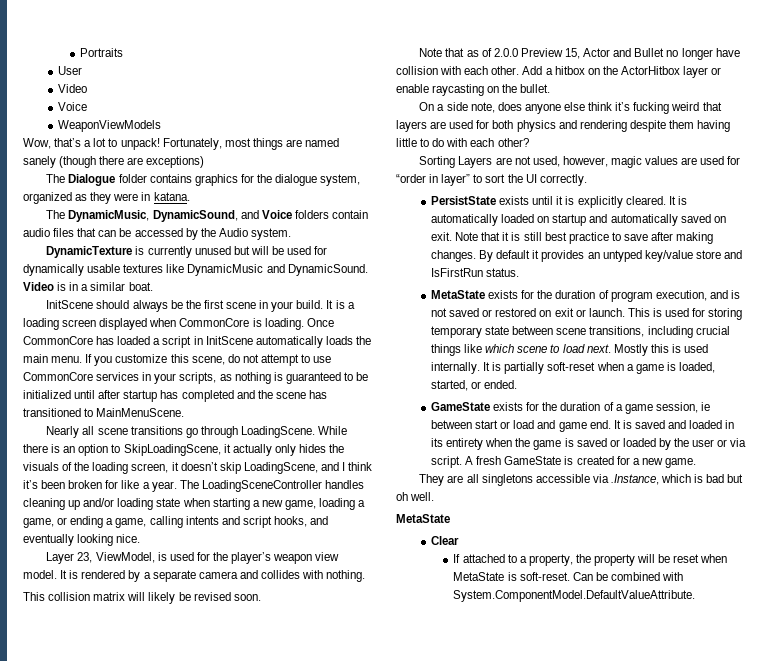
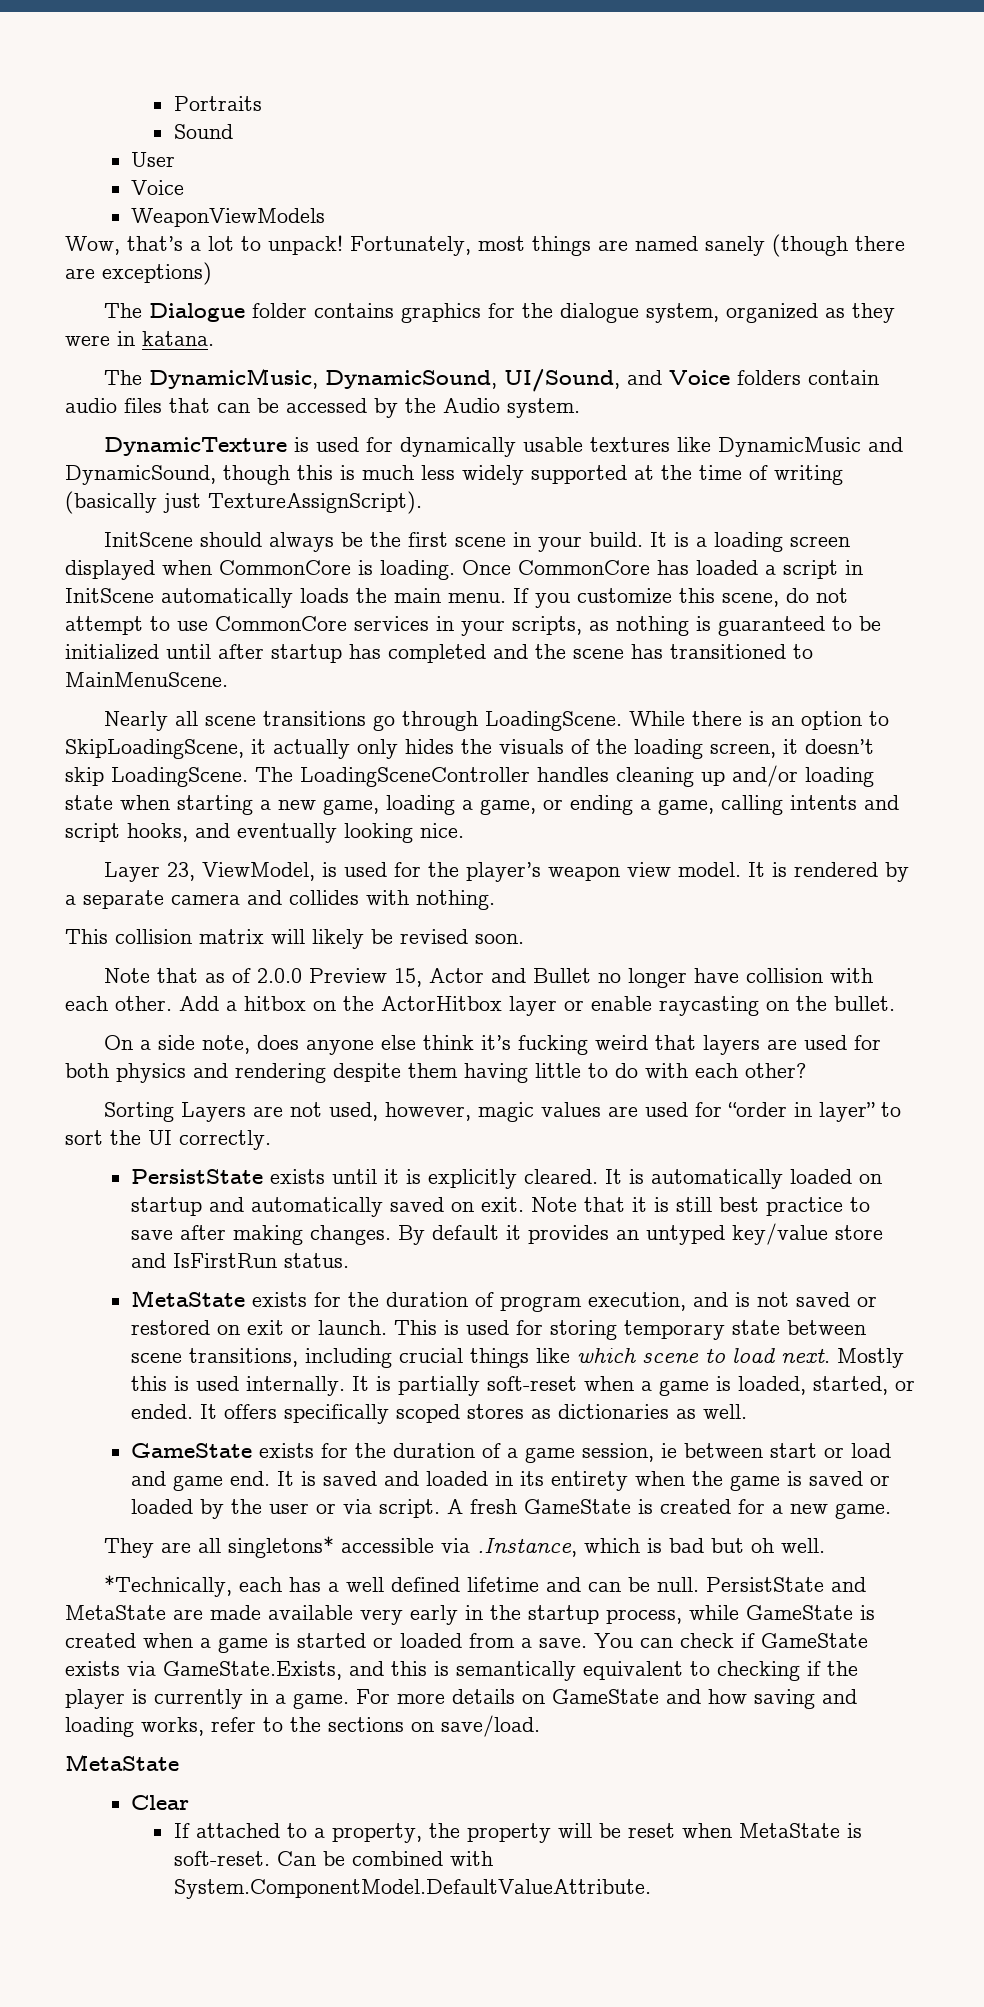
+ Sound
  User
- Video
- The DynamicMusic, DynamicSound, and Voice folders contain audio files that can be accessed by the Audio system.
+ The DynamicMusic, DynamicSound, UI/Sound, and Voice folders contain audio files that can be accessed by the Audio system.
- DynamicTexture is currently unused but will be used for dynamically usable textures like DynamicMusic and DynamicSound. Video is in a similar boat.
+ DynamicTexture is used for dynamically usable textures like DynamicMusic and DynamicSound, though this is much less widely supported at the time of writing (basically just TextureAssignScript).
- While there is an option to SkipLoadingScene, it actually only hides the visuals of the loading screen, it doesn’t skip LoadingScene, and I think it’s been broken for like a year.
+ While there is an option to SkipLoadingScene, it actually only hides the visuals of the loading screen, it doesn’t skip LoadingScene.
+ It offers specifically scoped stores as dictionaries as well.
- They are all singletons accessible via .Instance, which is bad but oh well.
+ They are all singletons* accessible via .Instance, which is bad but oh well.
+ *Technically, each has a well defined lifetime and can be null. PersistState and MetaState are made available very early in the startup process, while GameState is created when a game is started or loaded from a save. You can check if GameState exists via GameState.Exists, and this is semantically equivalent to checking if the player is currently in a game. For more details on GameState and how saving and loading works, refer to the sections on save/load.

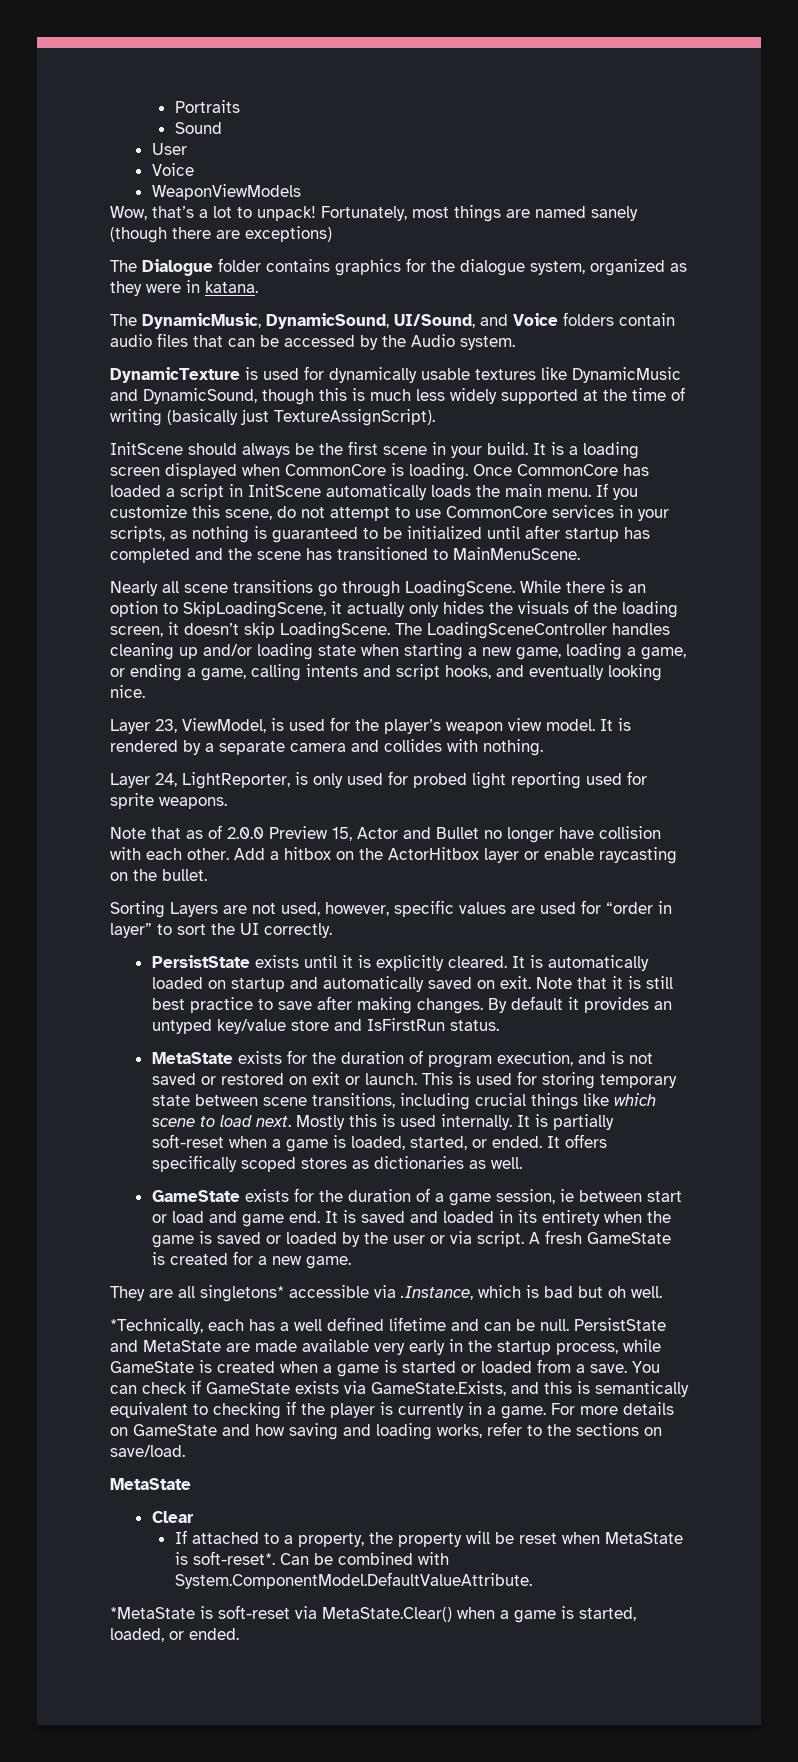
- This collision matrix will likely be revised soon.
+ Layer 24, LightReporter, is only used for probed light reporting used for sprite weapons.
- On a side note, does anyone else think it’s fucking weird that layers are used for both physics and rendering despite them having little to do with each other?
- Sorting Layers are not used, however, magic values are used for “order in layer” to sort the UI correctly.
+ Sorting Layers are not used, however, specific values are used for “order in layer” to sort the UI correctly.
- If attached to a property, the property will be reset when MetaState is soft-reset.
+ If attached to a property, the property will be reset when MetaState is soft-reset*.
+ *MetaState is soft-reset via MetaState.Clear() when a game is started, loaded, or ended.

